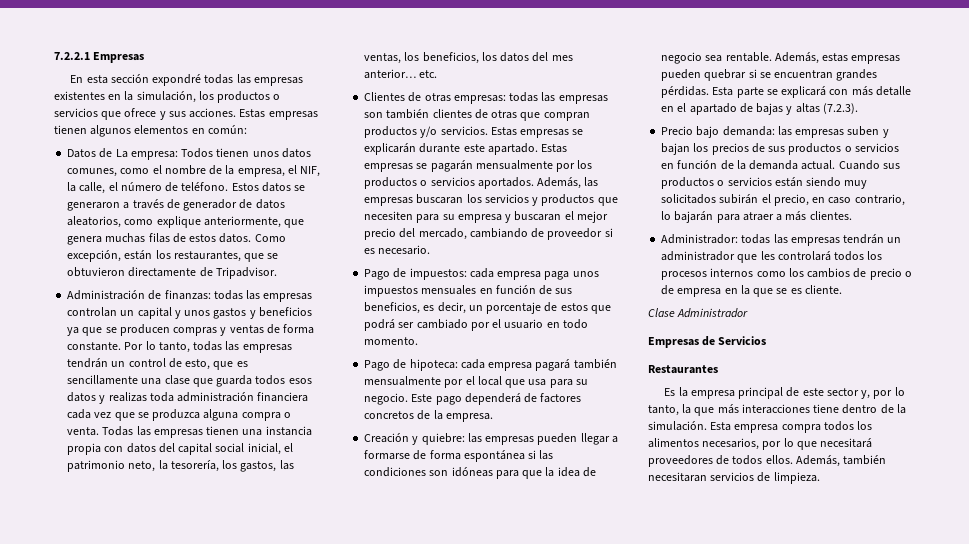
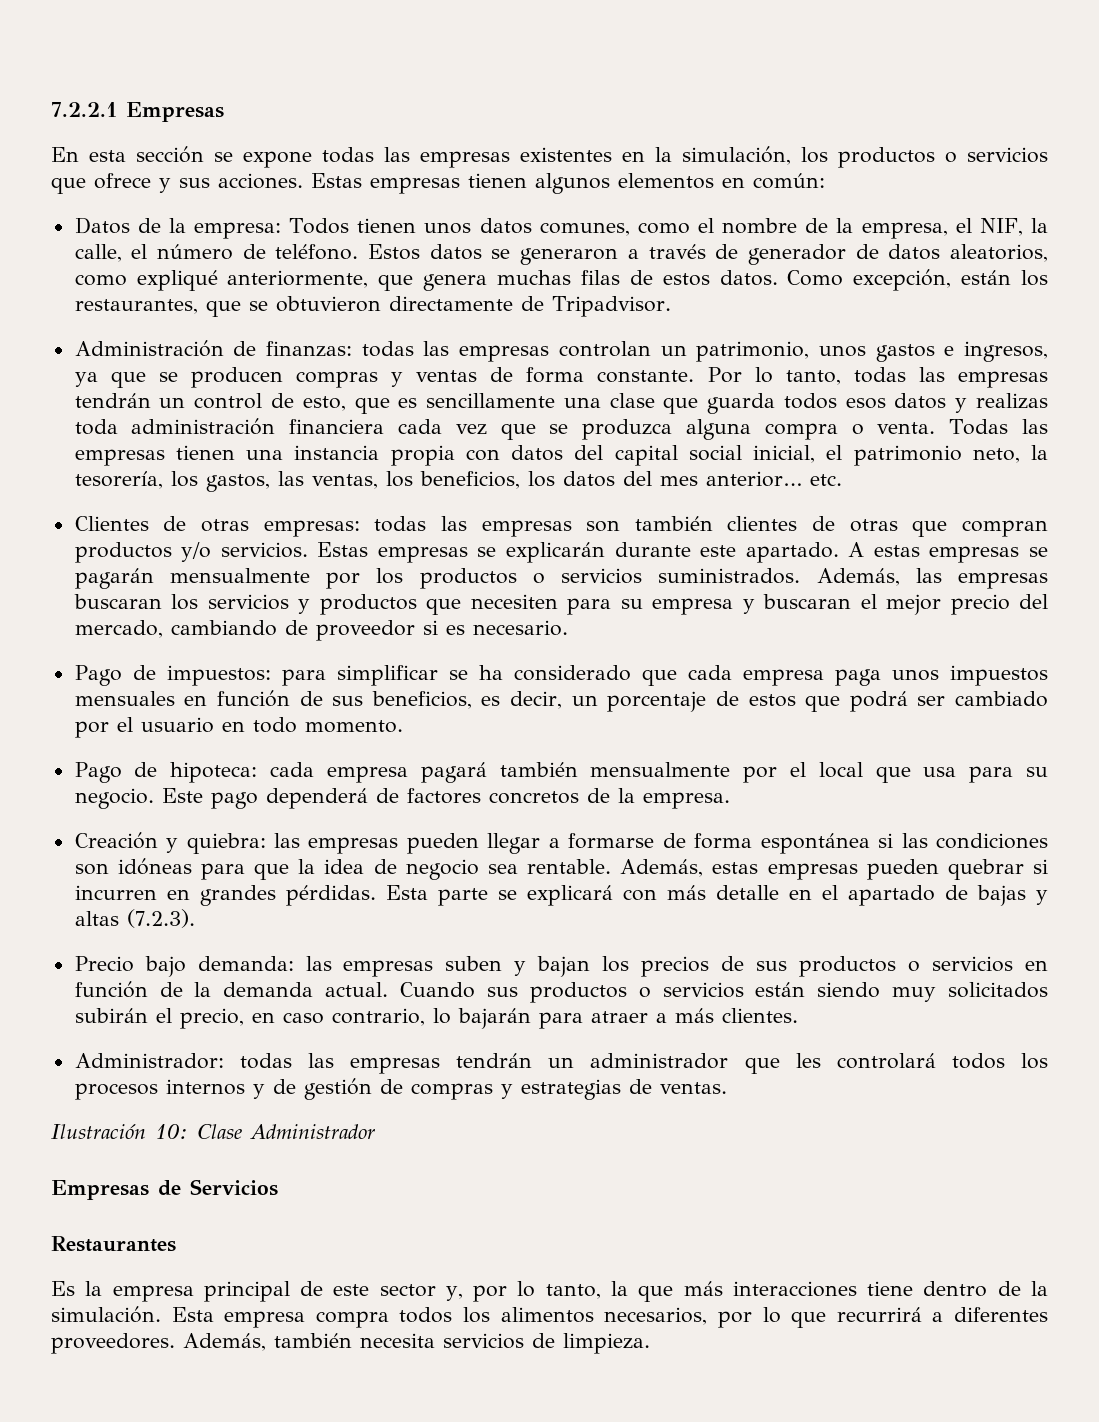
- En esta sección expondré todas las empresas existentes en la simulación, los productos o servicios que ofrece y sus acciones.
+ En esta sección se expone todas las empresas existentes en la simulación, los productos o servicios que ofrece y sus acciones.
- Datos de La empresa: Todos tienen unos datos comunes, como el nombre de la empresa, el NIF, la calle, el número de teléfono.
+ Datos de la empresa: Todos tienen unos datos comunes, como el nombre de la empresa, el NIF, la calle, el número de teléfono.
- Estos datos se generaron a través de generador de datos aleatorios, como explique anteriormente, que genera muchas filas de estos datos.
+ Estos datos se generaron a través de generador de datos aleatorios, como expliqué anteriormente, que genera muchas filas de estos datos.
- Administración de finanzas: todas las empresas controlan un capital y unos gastos y beneficios ya que se producen compras y ventas de forma constante.
+ Administración de finanzas: todas las empresas controlan un patrimonio, unos gastos e ingresos, ya que se producen compras y ventas de forma constante.
- Estas empresas se pagarán mensualmente por los productos o servicios aportados.
+ A estas empresas se pagarán mensualmente por los productos o servicios suministrados.
- Pago de impuestos: cada empresa paga unos impuestos mensuales en función de sus beneficios, es decir, un porcentaje de estos que podrá ser cambiado por el usuario en todo momento.
+ Pago de impuestos: para simplificar se ha considerado que cada empresa paga unos impuestos mensuales en función de sus beneficios, es decir, un porcentaje de estos que podrá ser cambiado por el usuario en todo momento.
- Creación y quiebre: las empresas pueden llegar a formarse de forma espontánea si las condiciones son idóneas para que la idea de negocio sea rentable.
+ Creación y quiebra: las empresas pueden llegar a formarse de forma espontánea si las condiciones son idóneas para que la idea de negocio sea rentable.
- Además, estas empresas pueden quebrar si se encuentran grandes pérdidas.
+ Además, estas empresas pueden quebrar si incurren en grandes pérdidas.
- Administrador: todas las empresas tendrán un administrador que les controlará todos los procesos internos como los cambios de precio o de empresa en la que se es cliente.
- Clase Administrador
+ Administrador: todas las empresas tendrán un administrador que les controlará todos los procesos internos y de gestión de compras y estrategias de ventas.
+ Ilustración 10: Clase Administrador
- Esta empresa compra todos los alimentos necesarios, por lo que necesitará proveedores de todos ellos.
+ Esta empresa compra todos los alimentos necesarios, por lo que recurrirá a diferentes proveedores.
- Además, también necesitaran servicios de limpieza.
+ Además, también necesita servicios de limpieza.

